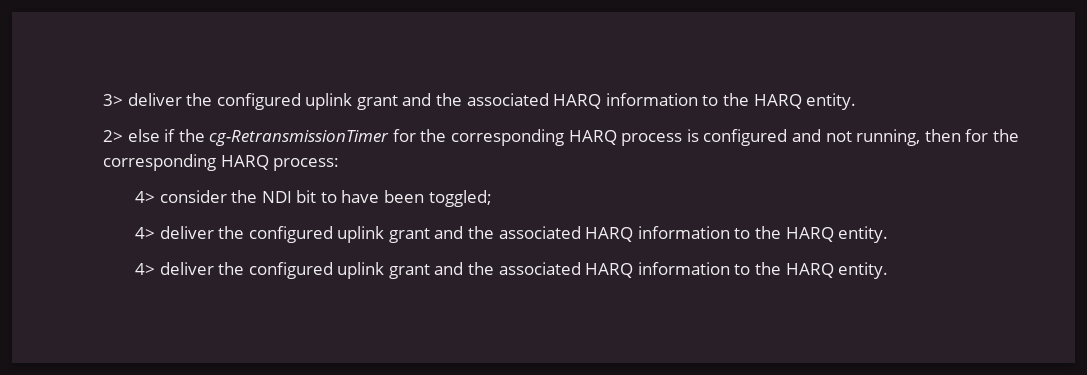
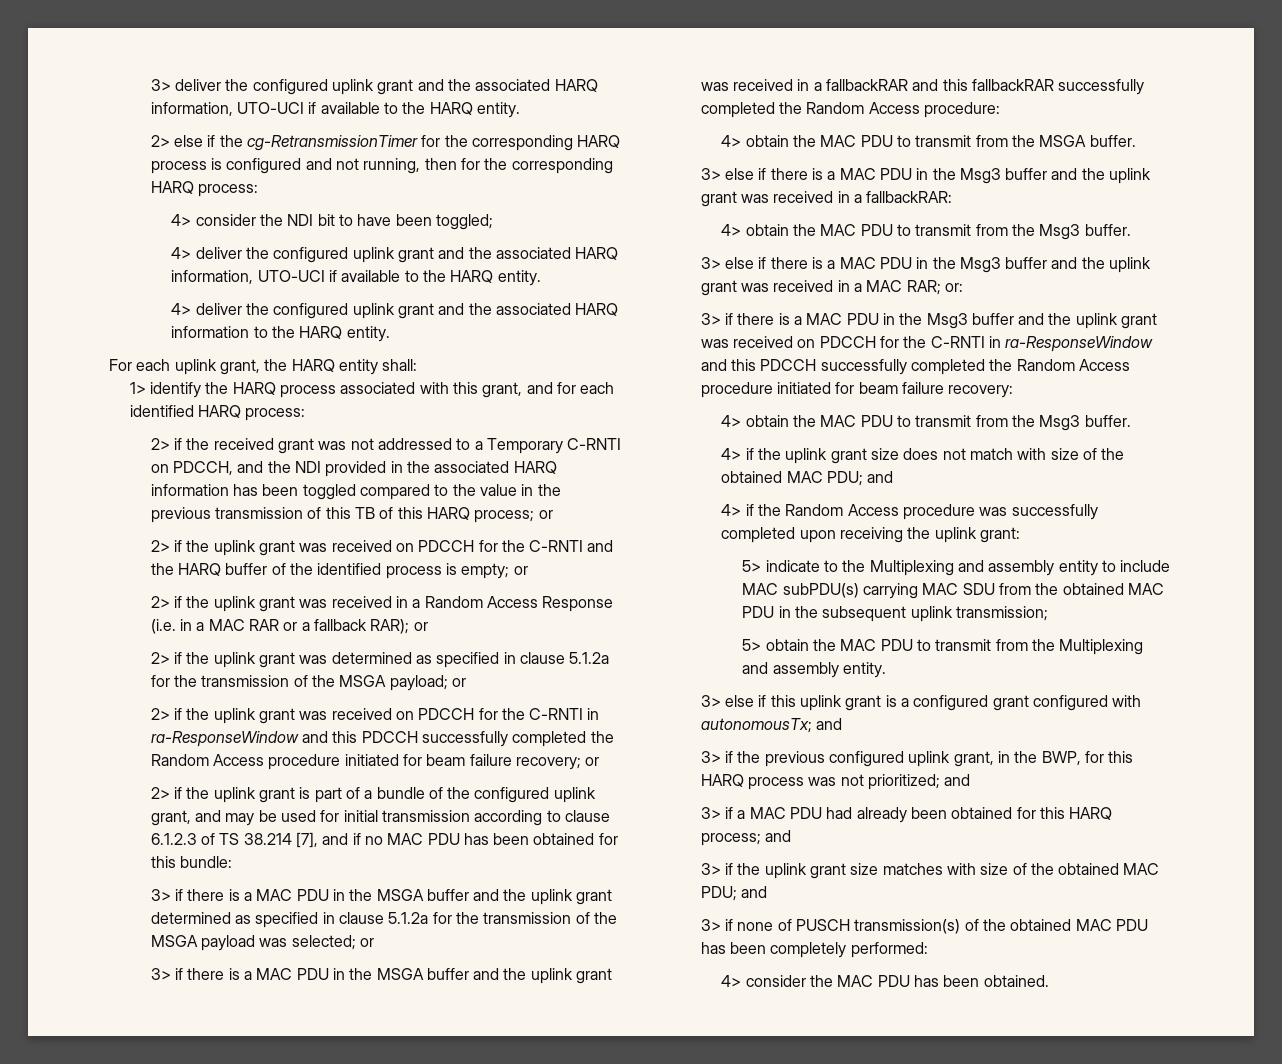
- 3> deliver the configured uplink grant and the associated HARQ information to the HARQ entity.
+ 3> deliver the configured uplink grant and the associated HARQ information, UTO-UCI if available to the HARQ entity.
  4> consider the NDI bit to have been toggled;
- 4> deliver the configured uplink grant and the associated HARQ information to the HARQ entity.
+ 4> deliver the configured uplink grant and the associated HARQ information, UTO-UCI if available to the HARQ entity.
+ For each uplink grant, the HARQ entity shall:
+ 1> identify the HARQ process associated with this grant, and for each identified HARQ process:
+ 2> if the received grant was not addressed to a Temporary C-RNTI on PDCCH, and the NDI provided in the associated HARQ information has been toggled compared to the value in the previous transmission of this TB of this HARQ process; or
+ 2> if the uplink grant was received on PDCCH for the C-RNTI and the HARQ buffer of the identified process is empty; or
+ 2> if the uplink grant was received in a Random Access Response (i.e. in a MAC RAR or a fallback RAR); or
+ 2> if the uplink grant was determined as specified in clause 5.1.2a for the transmission of the MSGA payload; or
+ 2> if the uplink grant was received on PDCCH for the C-RNTI in ra-ResponseWindow and this PDCCH successfully completed the Random Access procedure initiated for beam failure recovery; or
+ 2> if the uplink grant is part of a bundle of the configured uplink grant, and may be used for initial transmission according to clause 6.1.2.3 of TS 38.214 [7], and if no MAC PDU has been obtained for this bundle:
+ 3> if there is a MAC PDU in the MSGA buffer and the uplink grant determined as specified in clause 5.1.2a for the transmission of the MSGA payload was selected; or
+ 3> if there is a MAC PDU in the MSGA buffer and the uplink grant was received in a fallbackRAR and this fallbackRAR successfully completed the Random Access procedure:
+ 4> obtain the MAC PDU to transmit from the MSGA buffer.
+ 3> else if there is a MAC PDU in the Msg3 buffer and the uplink grant was received in a fallbackRAR:
+ 4> obtain the MAC PDU to transmit from the Msg3 buffer.
+ 3> else if there is a MAC PDU in the Msg3 buffer and the uplink grant was received in a MAC RAR; or:
+ 3> if there is a MAC PDU in the Msg3 buffer and the uplink grant was received on PDCCH for the C-RNTI in ra-ResponseWindow and this PDCCH successfully completed the Random Access procedure initiated for beam failure recovery:
+ 4> obtain the MAC PDU to transmit from the Msg3 buffer.
+ 4> if the uplink grant size does not match with size of the obtained MAC PDU; and
+ 4> if the Random Access procedure was successfully completed upon receiving the uplink grant:
+ 5> indicate to the Multiplexing and assembly entity to include MAC subPDU(s) carrying MAC SDU from the obtained MAC PDU in the subsequent uplink transmission;
+ 5> obtain the MAC PDU to transmit from the Multiplexing and assembly entity.
+ 3> else if this uplink grant is a configured grant configured with autonomousTx; and
+ 3> if the previous configured uplink grant, in the BWP, for this HARQ process was not prioritized; and
+ 3> if a MAC PDU had already been obtained for this HARQ process; and
+ 3> if the uplink grant size matches with size of the obtained MAC PDU; and
+ 3> if none of PUSCH transmission(s) of the obtained MAC PDU has been completely performed:
+ 4> consider the MAC PDU has been obtained.

